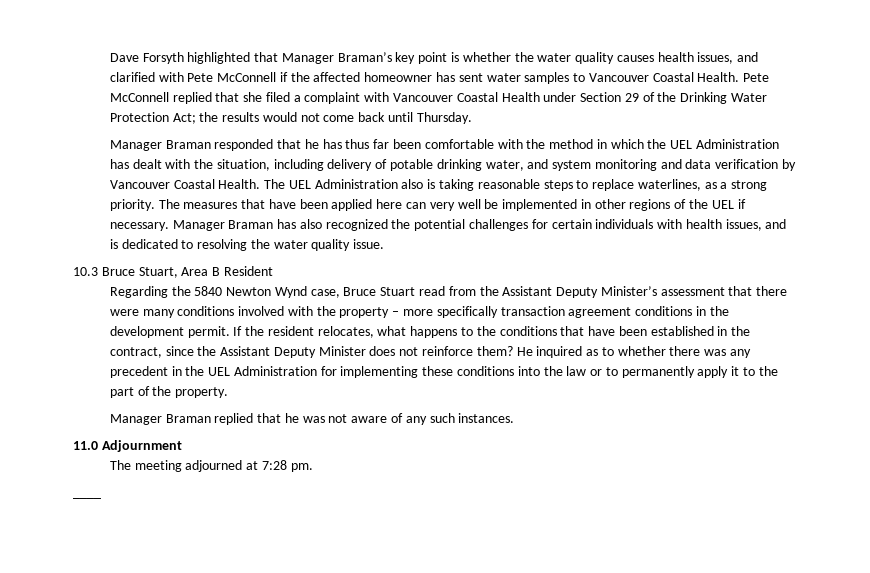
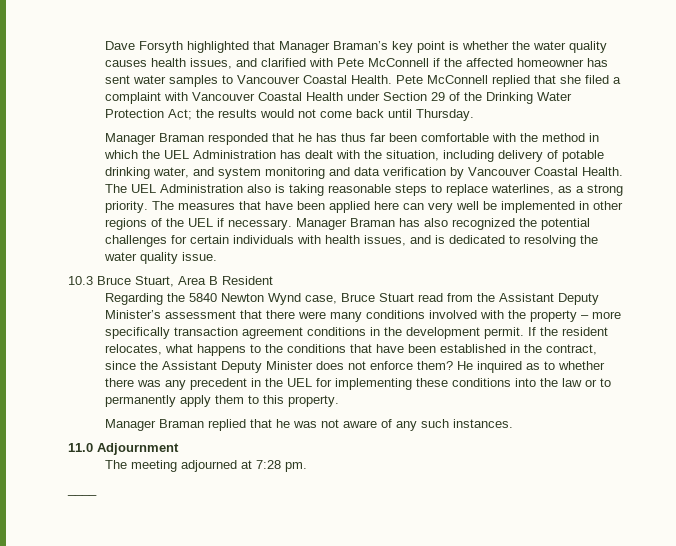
- If the resident relocates, what happens to the conditions that have been established in the contract, since the Assistant Deputy Minister does not reinforce them?
+ If the resident relocates, what happens to the conditions that have been established in the contract, since the Assistant Deputy Minister does not enforce them?
- He inquired as to whether there was any precedent in the UEL Administration for implementing these conditions into the law or to permanently apply it to the part of the property.
+ He inquired as to whether there was any precedent in the UEL for implementing these conditions into the law or to permanently apply them to this property.

